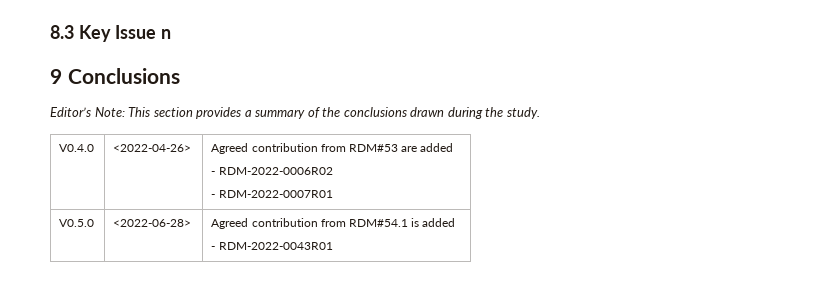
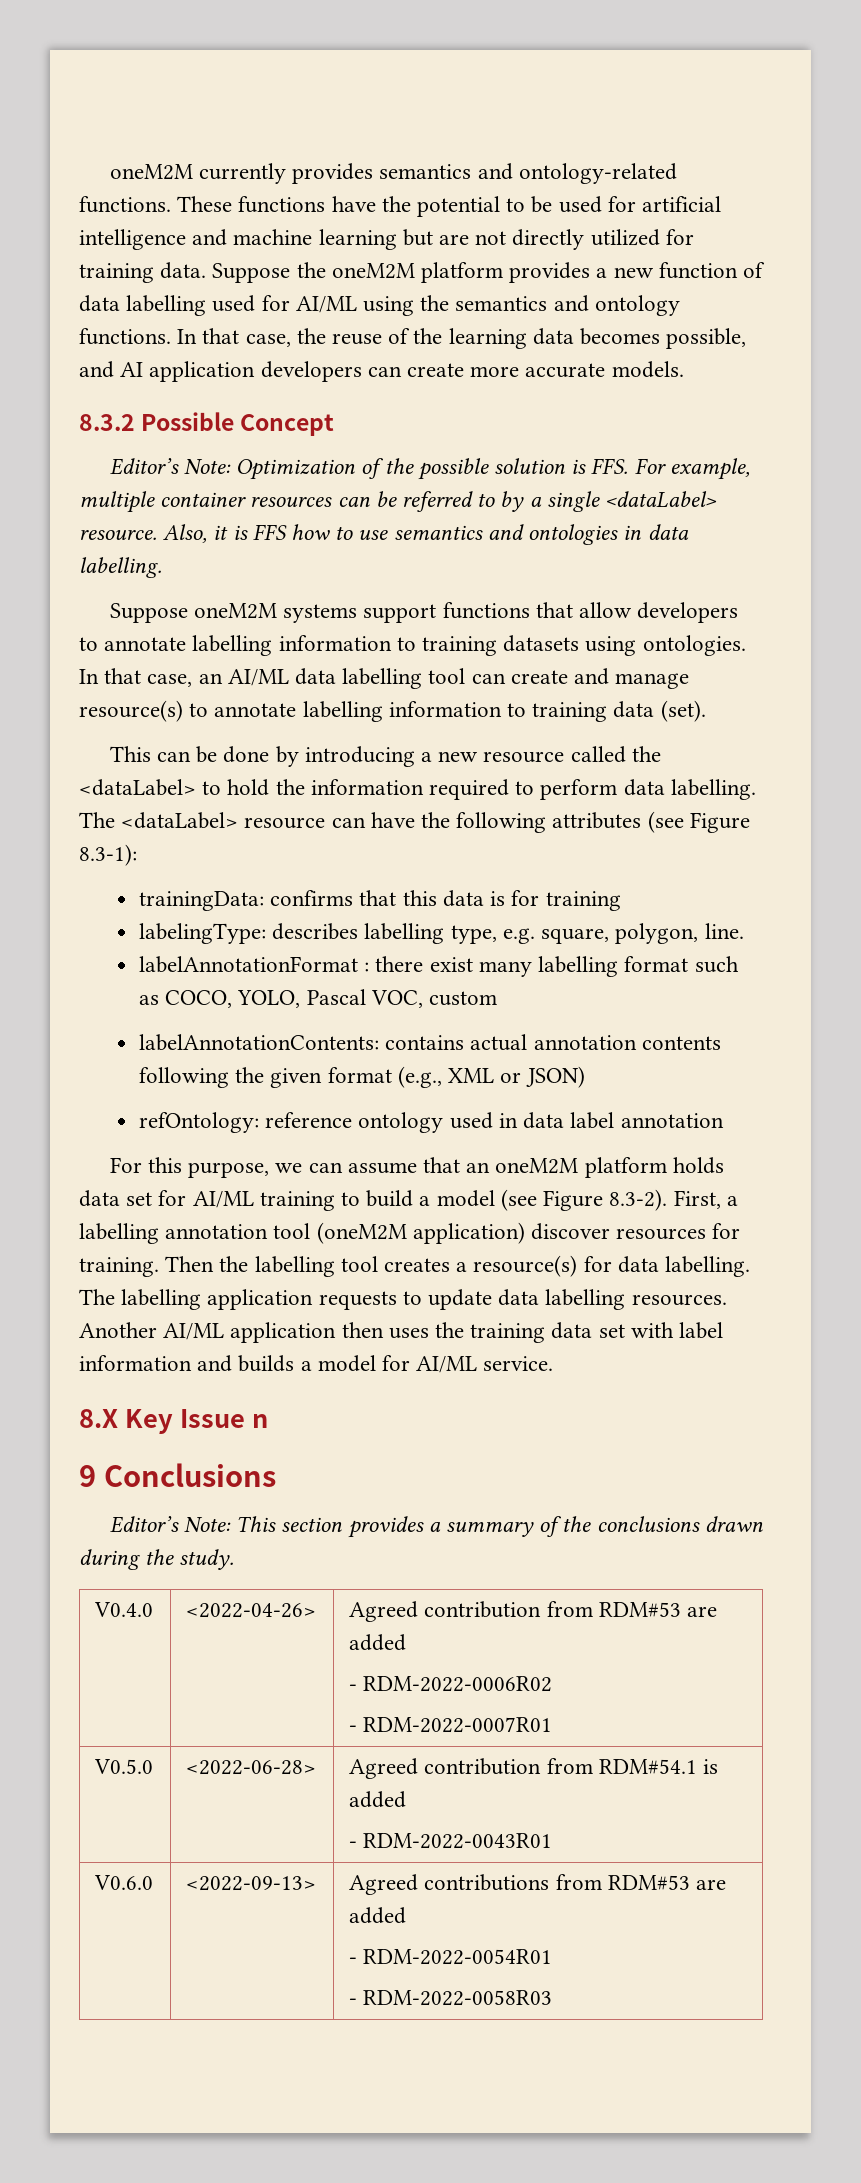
- 8.3 Key Issue n
+ oneM2M currently provides semantics and ontology-related functions. These functions have the potential to be used for artificial intelligence and machine learning but are not directly utilized for training data. Suppose the oneM2M platform provides a new function of data labelling used for AI/ML using the semantics and ontology functions. In that case, the reuse of the learning data becomes possible, and AI application developers can create more accurate models.
+ 8.3.2 Possible Concept
+ Editor’s Note: Optimization of the possible solution is FFS. For example, multiple container resources can be referred to by a single <dataLabel> resource. Also, it is FFS how to use semantics and ontologies in data labelling.
+ Suppose oneM2M systems support functions that allow developers to annotate labelling information to training datasets using ontologies. In that case, an AI/ML data labelling tool can create and manage resource(s) to annotate labelling information to training data (set).
+ This can be done by introducing a new resource called the <dataLabel> to hold the information required to perform data labelling. The <dataLabel> resource can have the following attributes (see Figure 8.3-1):
+ trainingData: confirms that this data is for training
+ labelingType: describes labelling type, e.g. square, polygon, line.
+ labelAnnotationFormat : there exist many labelling format such as COCO, YOLO, Pascal VOC, custom
+ labelAnnotationContents: contains actual annotation contents following the given format (e.g., XML or JSON)
+ refOntology: reference ontology used in data label annotation
+ For this purpose, we can assume that an oneM2M platform holds data set for AI/ML training to build a model (see Figure 8.3-2). First, a labelling annotation tool (oneM2M application) discover resources for training. Then the labelling tool creates a resource(s) for data labelling. The labelling application requests to update data labelling resources. Another AI/ML application then uses the training data set with label information and builds a model for AI/ML service.
+ 8.X Key Issue n
+ V0.6.0 | <2022-09-13> | Agreed contributions from RDM#53 are added
+ - RDM-2022-0054R01
+ - RDM-2022-0058R03

